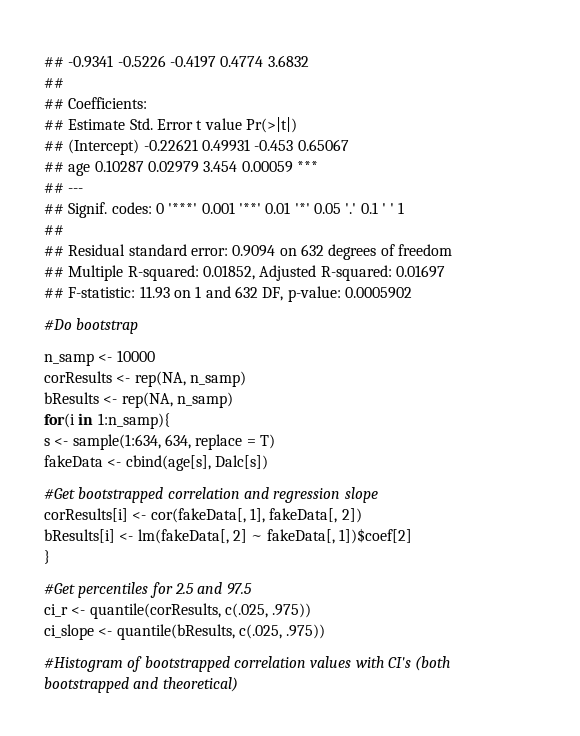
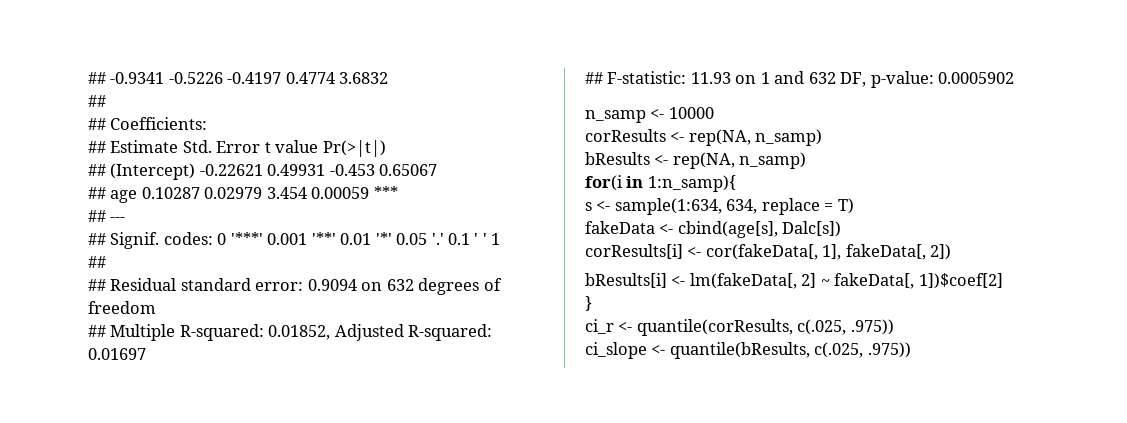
- #Do bootstrap
- #Get bootstrapped correlation and regression slope
- #Get percentiles for 2.5 and 97.5
- #Histogram of bootstrapped correlation values with CI's (both bootstrapped and theoretical)

